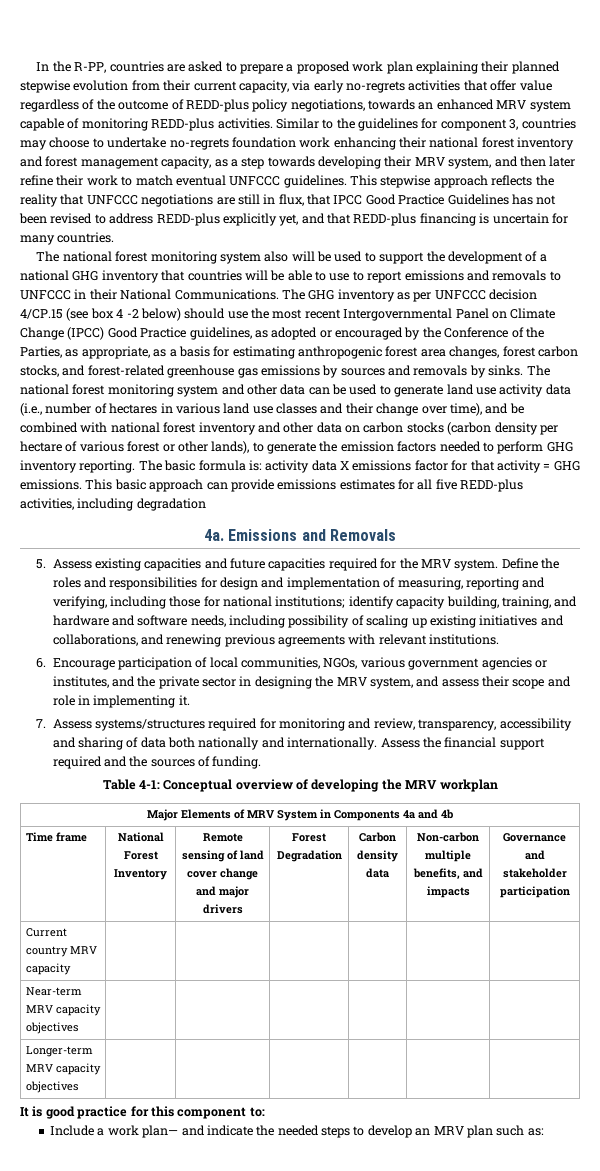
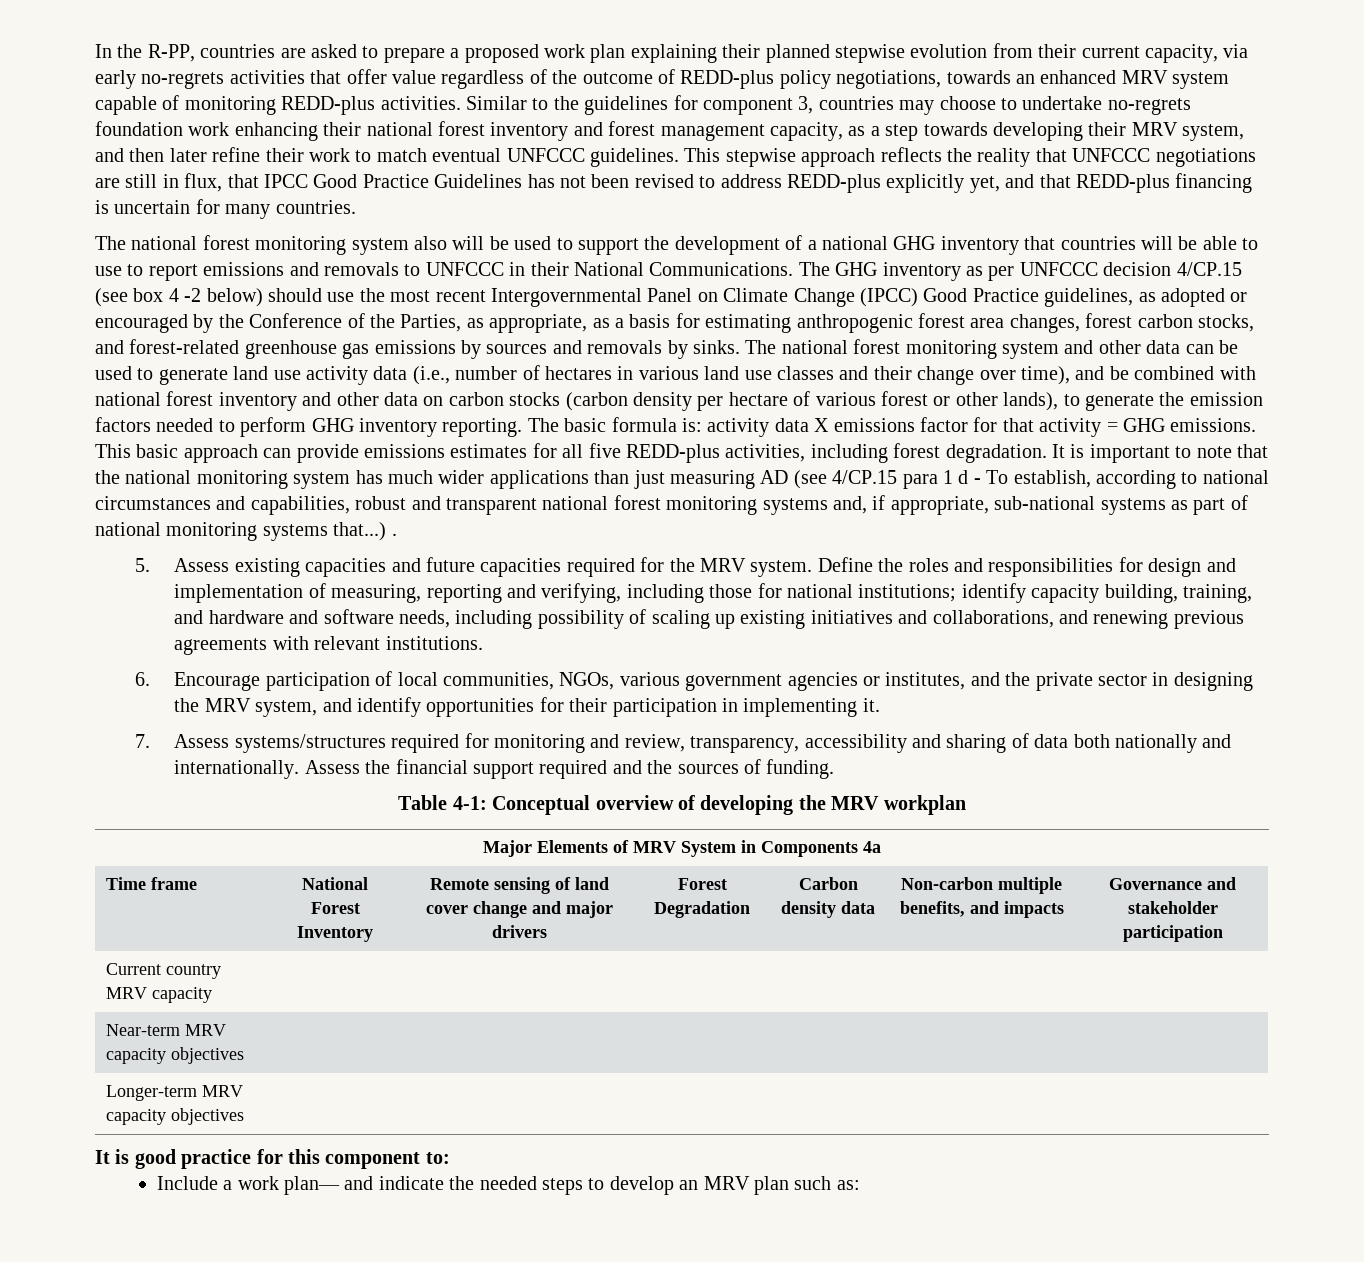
- This basic approach can provide emissions estimates for all five REDD-plus activities, including degradation
- 4a. Emissions and Removals
+ This basic approach can provide emissions estimates for all five REDD-plus activities, including forest degradation. It is important to note that the national monitoring system has much wider applications than just measuring AD (see 4/CP.15 para 1 d - To establish, according to national circumstances and capabilities, robust and transparent national forest monitoring systems and, if appropriate, sub-national systems as part of national monitoring systems that...) .
- 6. Encourage participation of local communities, NGOs, various government agencies or institutes, and the private sector in designing the MRV system, and assess their scope and role in implementing it.
+ 6. Encourage participation of local communities, NGOs, various government agencies or institutes, and the private sector in designing the MRV system, and identify opportunities for their participation in implementing it.
- Major Elements of MRV System in Components 4a and 4b
+ Major Elements of MRV System in Components 4a

